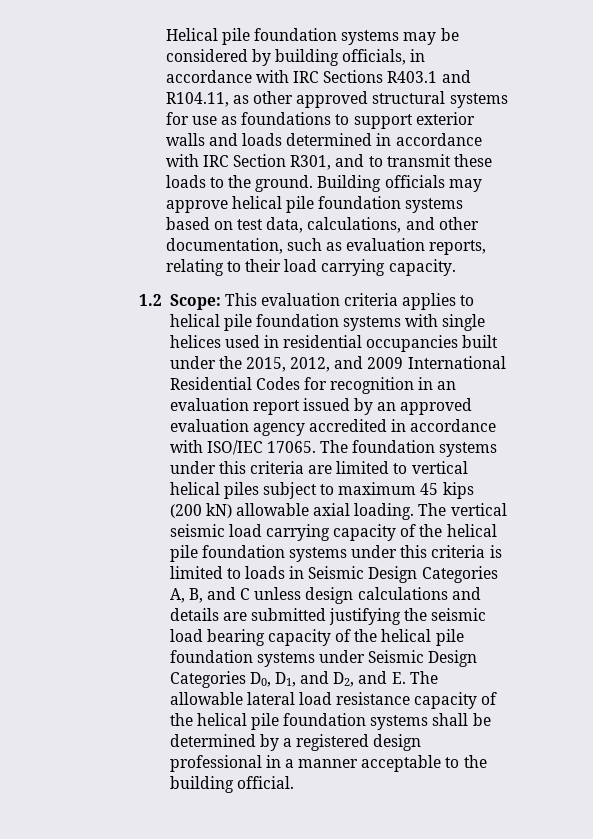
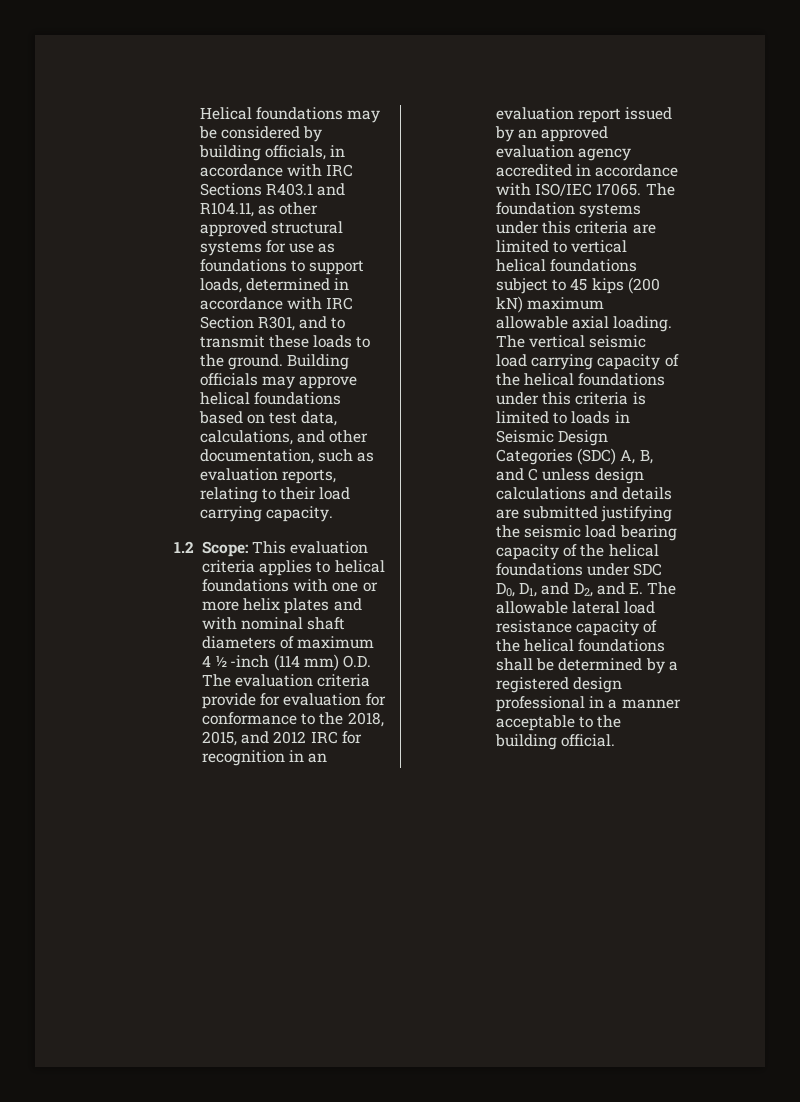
- Helical pile foundation systems may be considered by building officials, in accordance with IRC Sections R403.1 and R104.11, as other approved structural systems for use as foundations to support exterior walls and loads determined in accordance with IRC Section R301, and to transmit these loads to the ground.
+ Helical foundations may be considered by building officials, in accordance with IRC Sections R403.1 and R104.11, as other approved structural systems for use as foundations to support loads, determined in accordance with IRC Section R301, and to transmit these loads to the ground.
- Building officials may approve helical pile foundation systems based on test data, calculations, and other documentation, such as evaluation reports, relating to their load carrying capacity.
+ Building officials may approve helical foundations based on test data, calculations, and other documentation, such as evaluation reports, relating to their load carrying capacity.
- 1.2 Scope: This evaluation criteria applies to helical pile foundation systems with single helices used in residential occupancies built under the 2015, 2012, and 2009 International Residential Codes for recognition in an evaluation report issued by an approved evaluation agency accredited in accordance with ISO/IEC 17065.
+ 1.2 Scope: This evaluation criteria applies to helical foundations with one or more helix plates and with nominal shaft diameters of maximum 4 ½ -inch (114 mm) O.D. The evaluation criteria provide for evaluation for conformance to the 2018, 2015, and 2012 IRC for recognition in an evaluation report issued by an approved evaluation agency accredited in accordance with ISO/IEC 17065.
- The foundation systems under this criteria are limited to vertical helical piles subject to maximum 45 kips (200 kN) allowable axial loading.
+ The foundation systems under this criteria are limited to vertical helical foundations subject to 45 kips (200 kN) maximum allowable axial loading.
- The vertical seismic load carrying capacity of the helical pile foundation systems under this criteria is limited to loads in Seismic Design Categories A, B, and C unless design calculations and details are submitted justifying the seismic load bearing capacity of the helical pile foundation systems under Seismic Design Categories D0, D1, and D2, and E. The allowable lateral load resistance capacity of the helical pile foundation systems shall be determined by a registered design professional in a manner acceptable to the building official.
+ The vertical seismic load carrying capacity of the helical foundations under this criteria is limited to loads in Seismic Design Categories (SDC) A, B, and C unless design calculations and details are submitted justifying the seismic load bearing capacity of the helical foundations under SDC D0, D1, and D2, and E. The allowable lateral load resistance capacity of the helical foundations shall be determined by a registered design professional in a manner acceptable to the building official.

